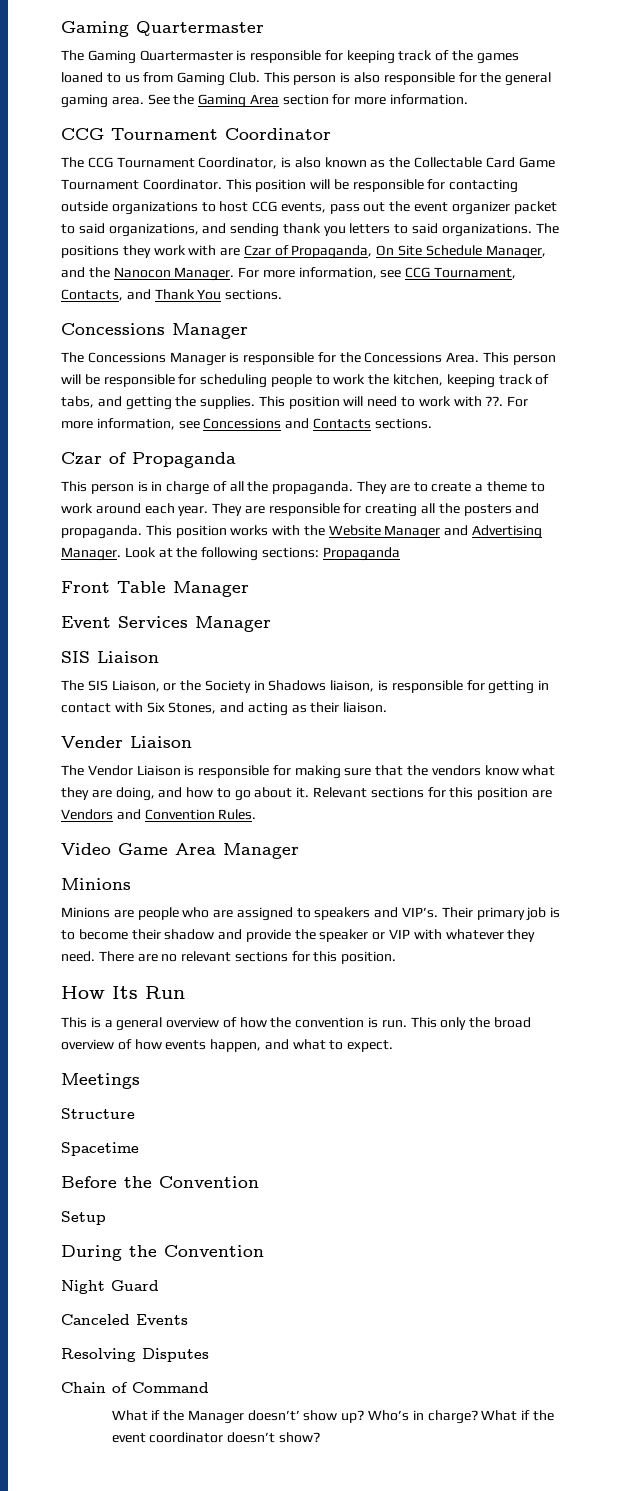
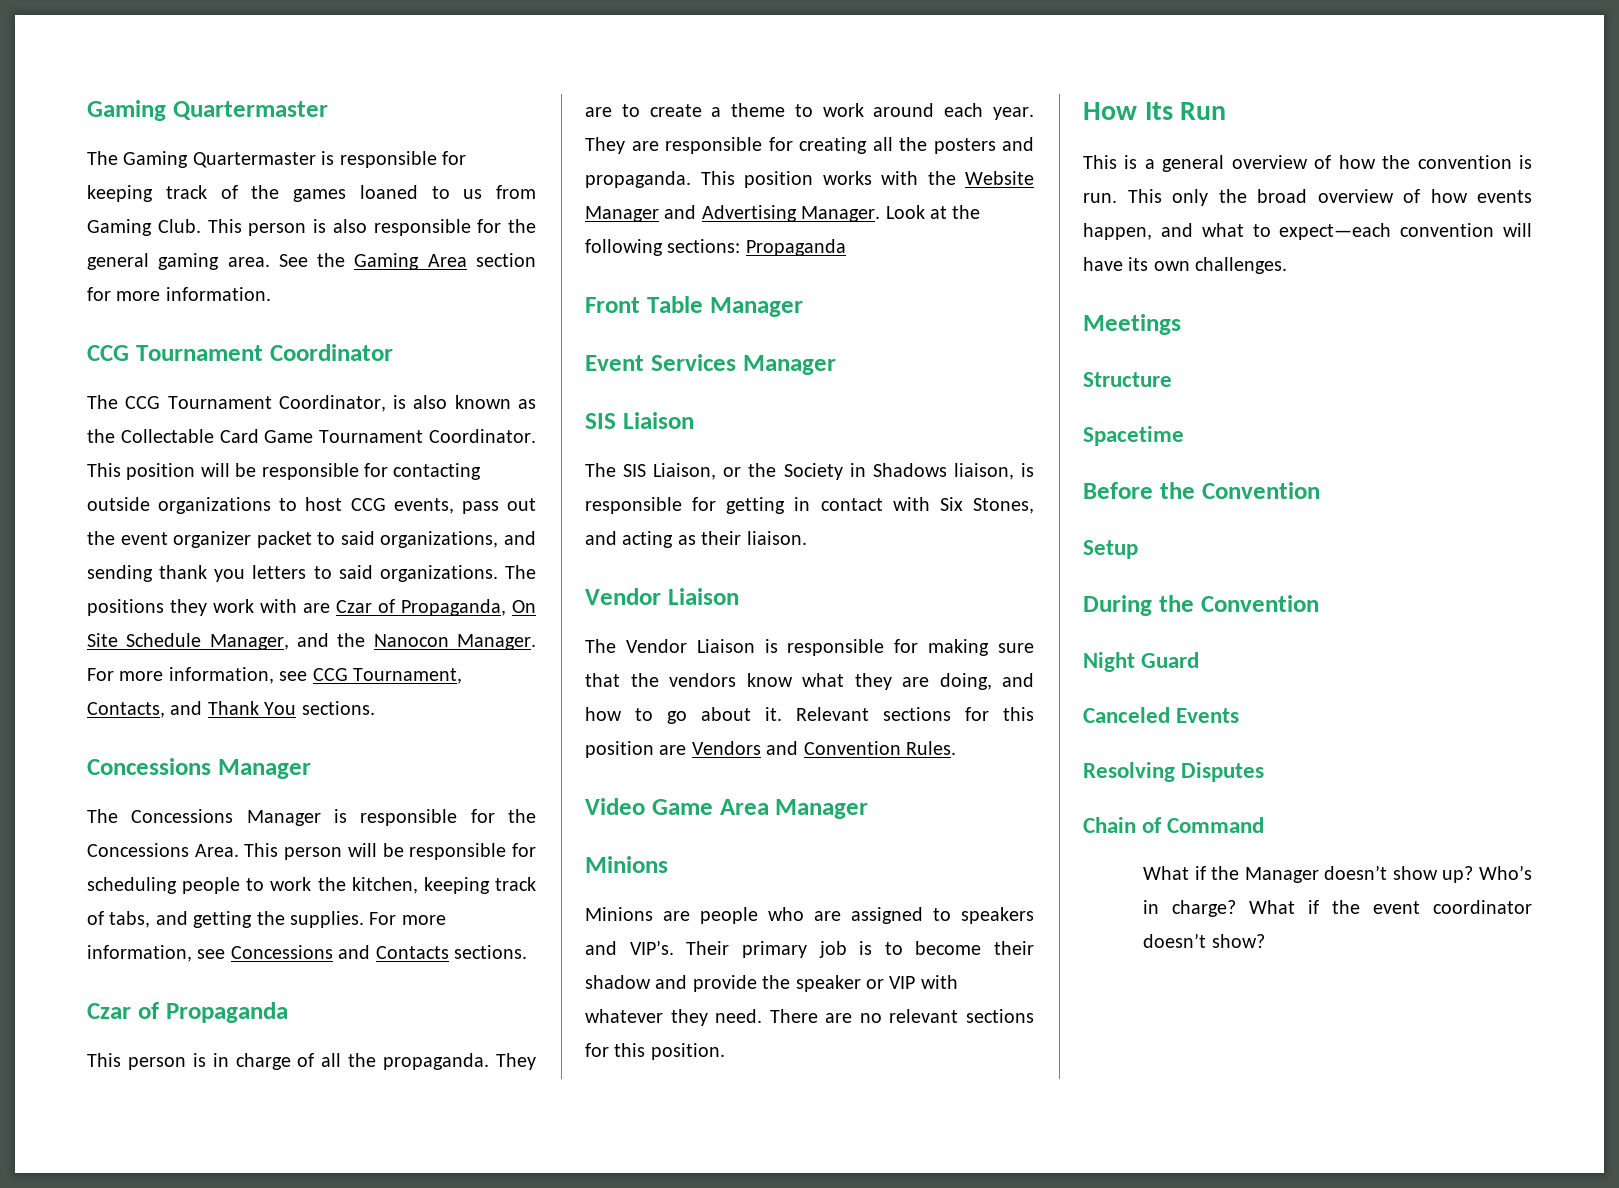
- This position will need to work with ??.
  The SIS Liaison, or the Society in Shadows liaison, is responsible for getting in contact with Six Stones, and acting as their liaison.
- Vender Liaison
+ Vendor Liaison
- This only the broad overview of how events happen, and what to expect.
+ This only the broad overview of how events happen, and what to expect—each convention will have its own challenges.
- What if the Manager doesn’t’ show up?
+ What if the Manager doesn’t show up?

